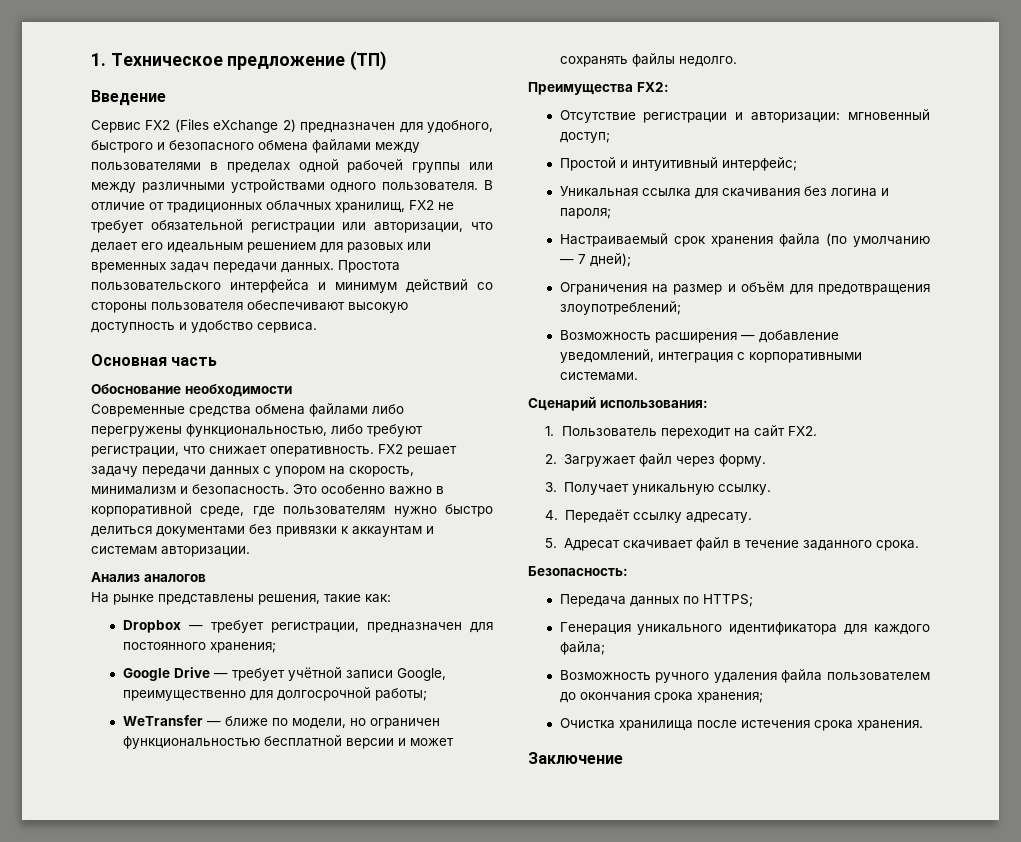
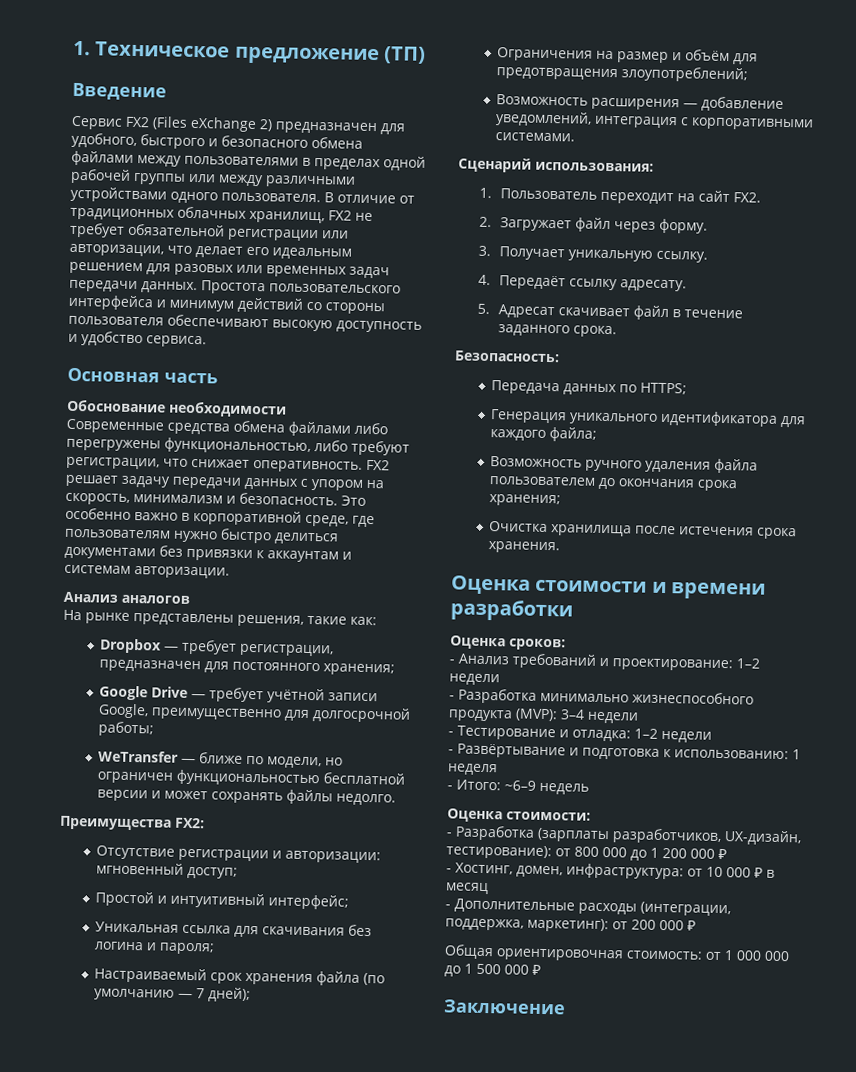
+ Оценка стоимости и времени разработки
+ Оценка сроков:
+ - Анализ требований и проектирование: 1–2 недели
+ - Разработка минимально жизнеспособного продукта (MVP): 3–4 недели
+ - Тестирование и отладка: 1–2 недели
+ - Развёртывание и подготовка к использованию: 1 неделя
+ - Итого: ~6–9 недель
+ Оценка стоимости:
+ - Разработка (зарплаты разработчиков, UX-дизайн, тестирование): от 800 000 до 1 200 000 ₽
+ - Хостинг, домен, инфраструктура: от 10 000 ₽ в месяц
+ - Дополнительные расходы (интеграции, поддержка, маркетинг): от 200 000 ₽
+ Общая ориентировочная стоимость: от 1 000 000 до 1 500 000 ₽

